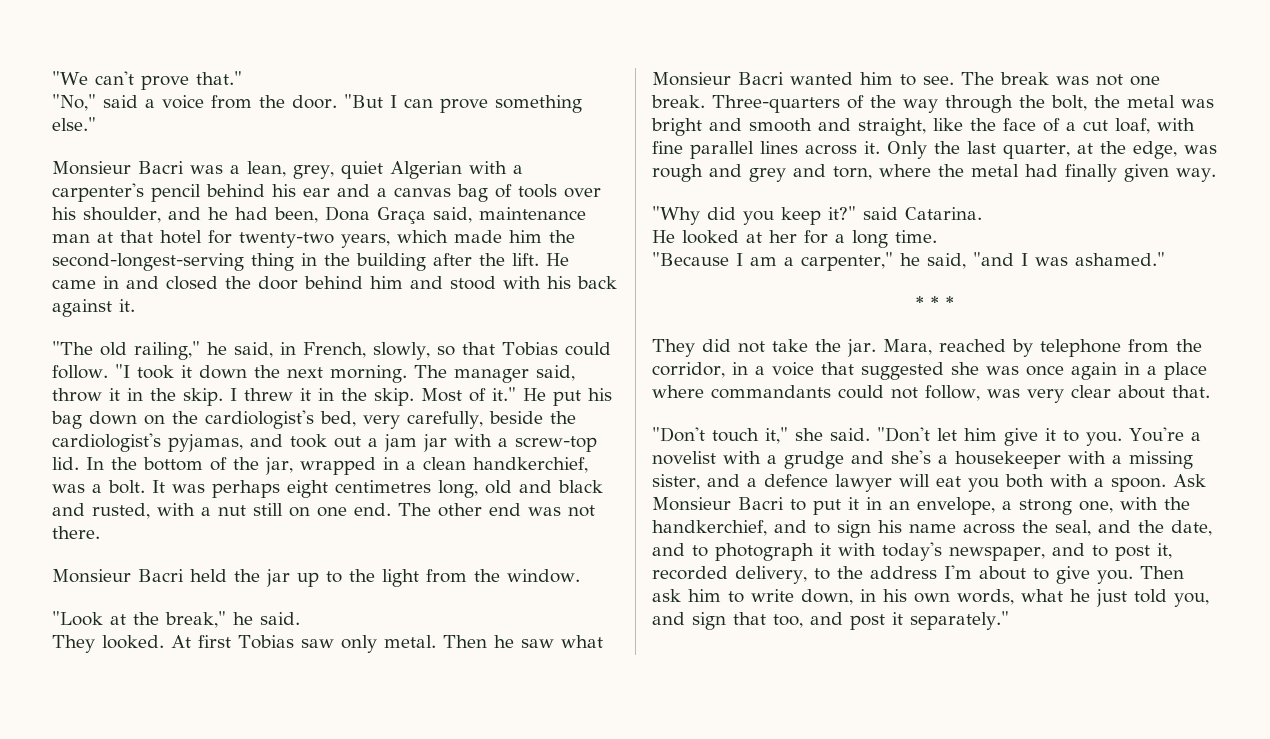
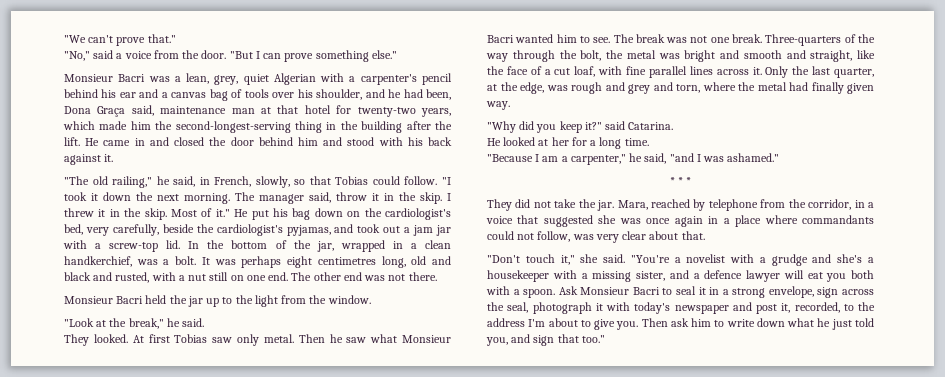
- "Don't let him give it to you. You're a novelist with a grudge and she's a housekeeper with a missing sister, and a defence lawyer will eat you both with a spoon.
+ "You're a novelist with a grudge and she's a housekeeper with a missing sister, and a defence lawyer will eat you both with a spoon.
- Ask Monsieur Bacri to put it in an envelope, a strong one, with the handkerchief, and to sign his name across the seal, and the date, and to photograph it with today's newspaper, and to post it, recorded delivery, to the address I'm about to give you.
+ Ask Monsieur Bacri to seal it in a strong envelope, sign across the seal, photograph it with today's newspaper and post it, recorded, to the address I'm about to give you.
- Then ask him to write down, in his own words, what he just told you, and sign that too, and post it separately."
+ Then ask him to write down what he just told you, and sign that too."

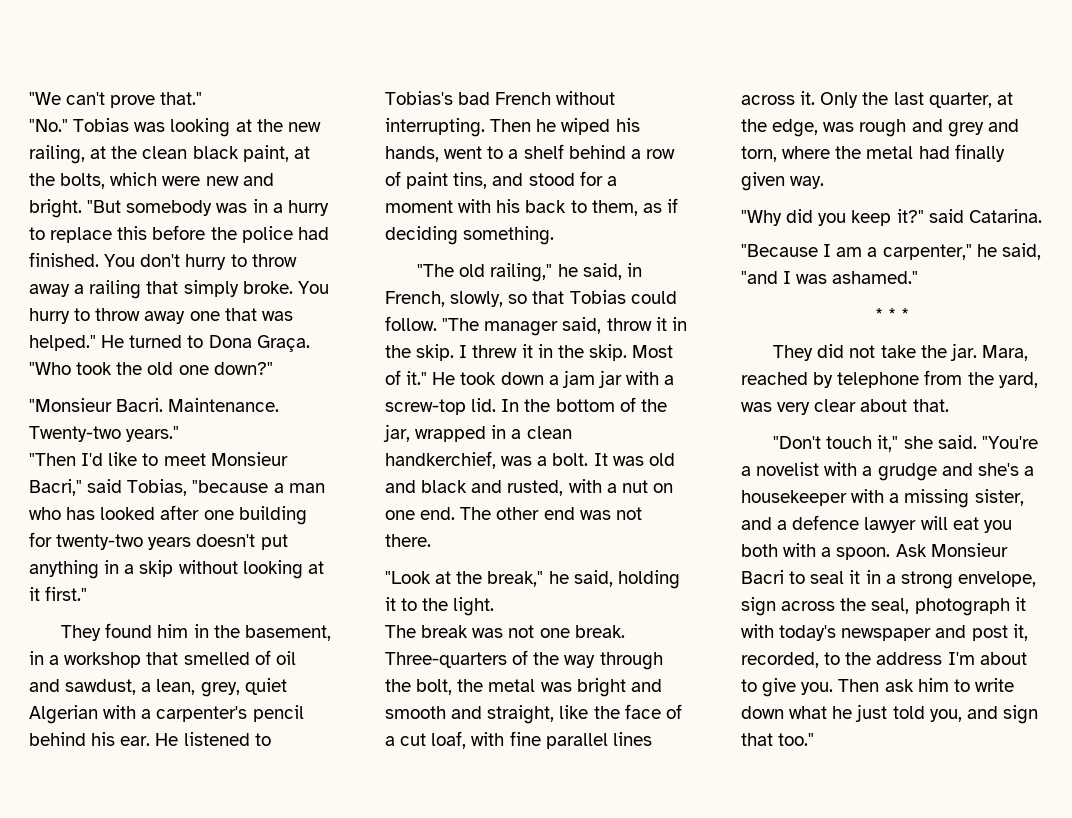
- "No," said a voice from the door. "But I can prove something else."
- Monsieur Bacri was a lean, grey, quiet Algerian with a carpenter's pencil behind his ear and a canvas bag of tools over his shoulder, and he had been, Dona Graça said, maintenance man at that hotel for twenty-two years, which made him the second-longest-serving thing in the building after the lift. He came in and closed the door behind him and stood with his back against it.
+ "No." Tobias was looking at the new railing, at the clean black paint, at the bolts, which were new and bright. "But somebody was in a hurry to replace this before the police had finished. You don't hurry to throw away a railing that simply broke. You hurry to throw away one that was helped." He turned to Dona Graça. "Who took the old one down?"
+ "Monsieur Bacri. Maintenance. Twenty-two years."
+ "Then I'd like to meet Monsieur Bacri," said Tobias, "because a man who has looked after one building for twenty-two years doesn't put anything in a skip without looking at it first."
+ They found him in the basement, in a workshop that smelled of oil and sawdust, a lean, grey, quiet Algerian with a carpenter's pencil behind his ear. He listened to Tobias's bad French without interrupting. Then he wiped his hands, went to a shelf behind a row of paint tins, and stood for a moment with his back to them, as if deciding something.
- "I took it down the next morning. The manager said, throw it in the skip.
+ "The manager said, throw it in the skip.
- He put his bag down on the cardiologist's bed, very carefully, beside the cardiologist's pyjamas, and took out a jam jar with a screw-top lid.
+ He took down a jam jar with a screw-top lid.
- It was perhaps eight centimetres long, old and black and rusted, with a nut still on one end.
+ It was old and black and rusted, with a nut on one end.
- Monsieur Bacri held the jar up to the light from the window.
- "Look at the break," he said.
- They looked. At first Tobias saw only metal. Then he saw what Monsieur Bacri wanted him to see. The break was not one break.
+ "Look at the break," he said, holding it to the light.
+ The break was not one break.
- He looked at her for a long time.
- Mara, reached by telephone from the corridor, in a voice that suggested she was once again in a place where commandants could not follow, was very clear about that.
+ Mara, reached by telephone from the yard, was very clear about that.

